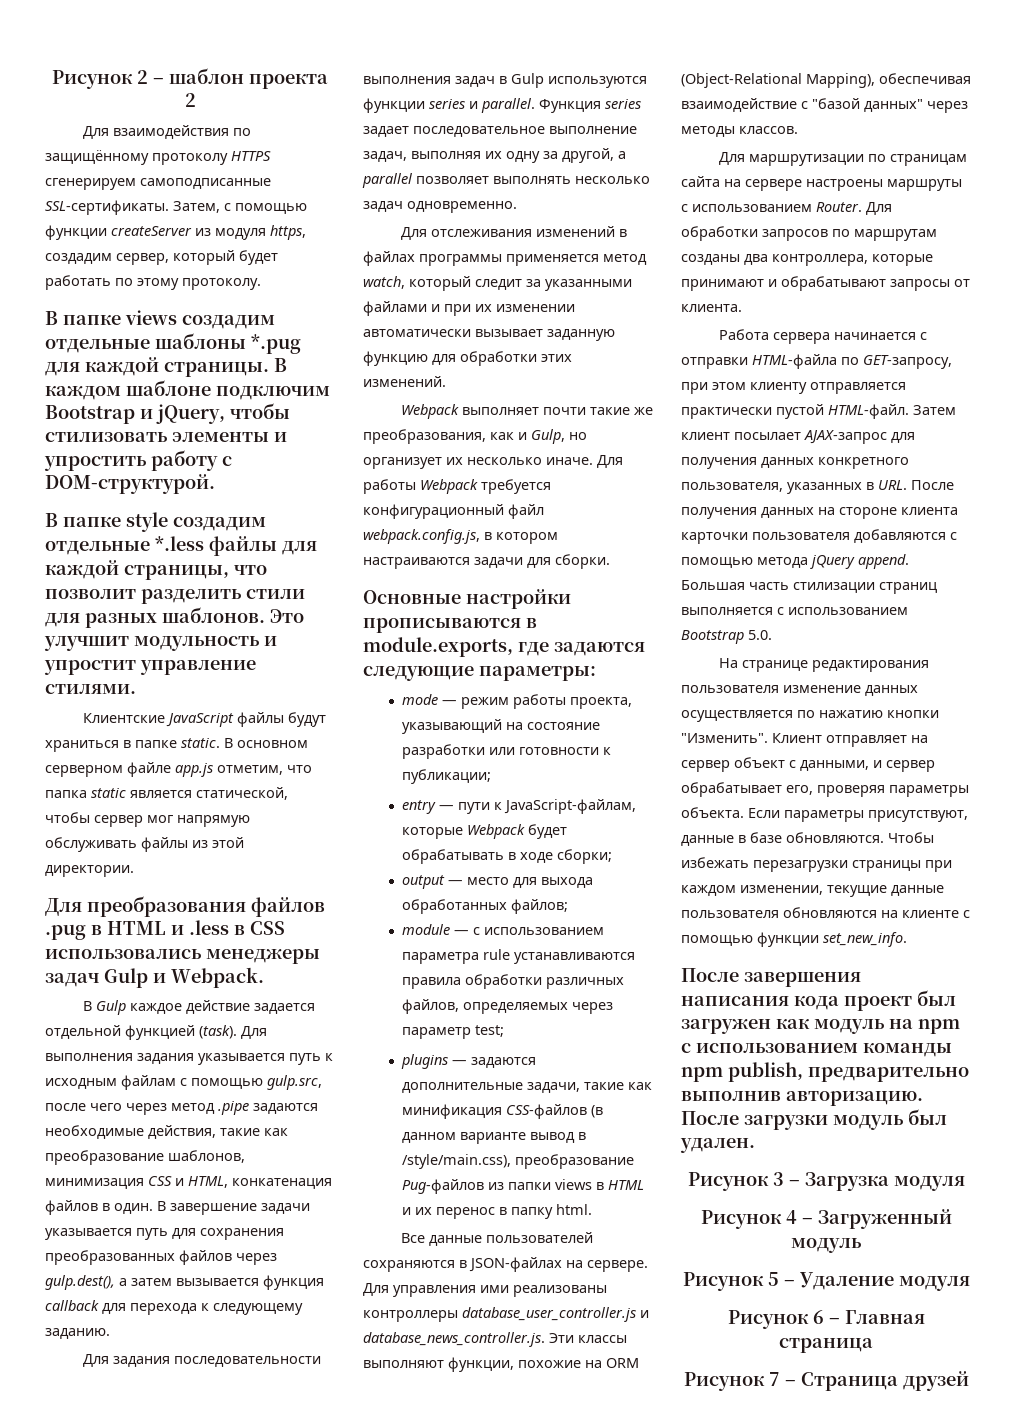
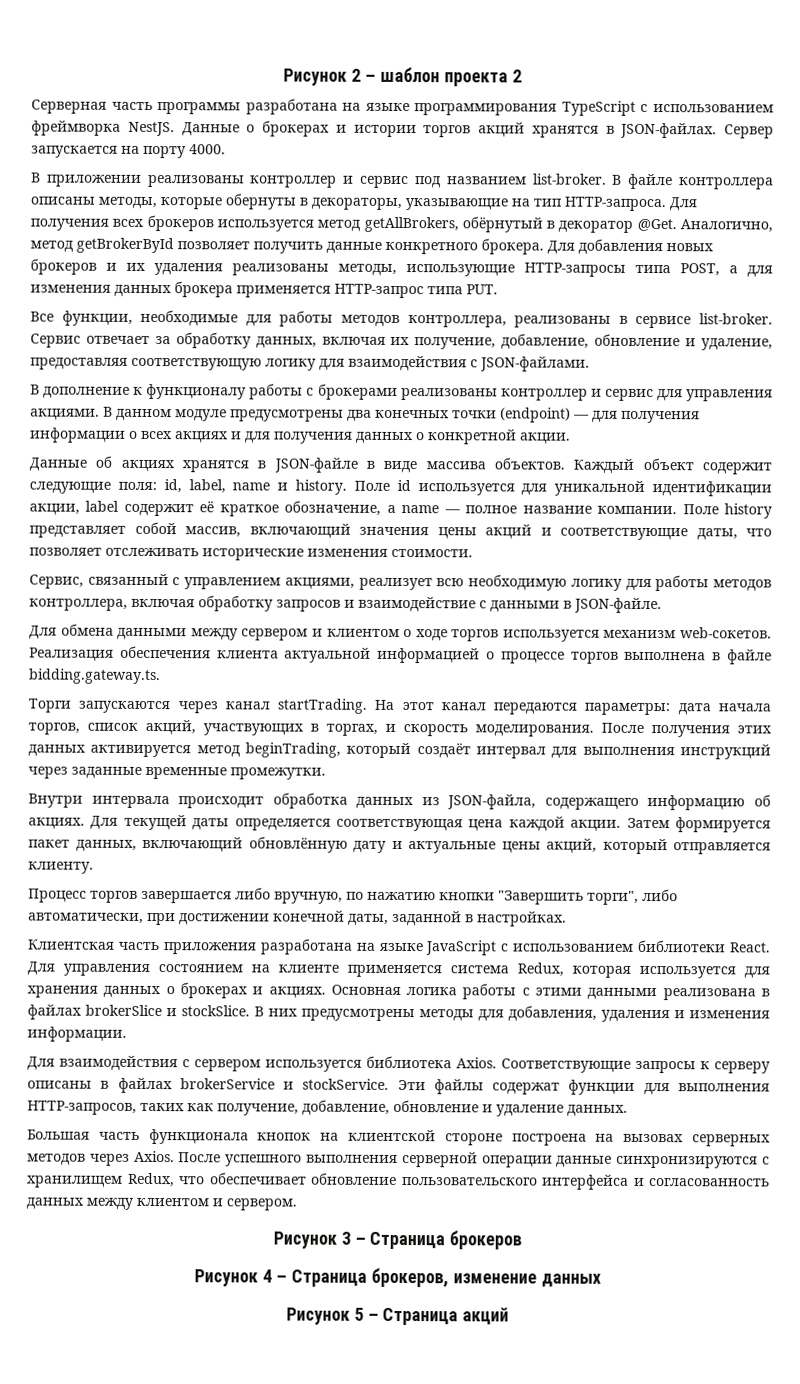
- Для взаимодействия по защищённому протоколу HTTPS сгенерируем самоподписанные SSL-сертификаты. Затем, с помощью функции createServer из модуля https, создадим сервер, который будет работать по этому протоколу.
- В папке views создадим отдельные шаблоны *.pug для каждой страницы. В каждом шаблоне подключим Bootstrap и jQuery, чтобы стилизовать элементы и упростить работу с DOM-структурой.
- В папке style создадим отдельные *.less файлы для каждой страницы, что позволит разделить стили для разных шаблонов. Это улучшит модульность и упростит управление стилями.
- Клиентские JavaScript файлы будут храниться в папке static. В основном серверном файле app.js отметим, что папка static является статической, чтобы сервер мог напрямую обслуживать файлы из этой директории.
- Для преобразования файлов .pug в HTML и .less в CSS использовались менеджеры задач Gulp и Webpack.
- В Gulp каждое действие задается отдельной функцией (task). Для выполнения задания указывается путь к исходным файлам с помощью gulp.src, после чего через метод .pipe задаются необходимые действия, такие как преобразование шаблонов, минимизация CSS и HTML, конкатенация файлов в один. В завершение задачи указывается путь для сохранения преобразованных файлов через gulp.dest(), а затем вызывается функция callback для перехода к следующему заданию.
- Для задания последовательности выполнения задач в Gulp используются функции series и parallel. Функция series задает последовательное выполнение задач, выполняя их одну за другой, а parallel позволяет выполнять несколько задач одновременно.
- Для отслеживания изменений в файлах программы применяется метод watch, который следит за указанными файлами и при их изменении автоматически вызывает заданную функцию для обработки этих изменений.
- Webpack выполняет почти такие же преобразования, как и Gulp, но организует их несколько иначе. Для работы Webpack требуется конфигурационный файл webpack.config.js, в котором настраиваются задачи для сборки.
- Основные настройки прописываются в module.exports, где задаются следующие параметры:
- mode — режим работы проекта, указывающий на состояние разработки или готовности к публикации;
- entry — пути к JavaScript-файлам, которые Webpack будет обрабатывать в ходе сборки;
- output — место для выхода обработанных файлов;
- module — с использованием параметра rule устанавливаются правила обработки различных файлов, определяемых через параметр test;
- plugins — задаются дополнительные задачи, такие как минификация CSS-файлов (в данном варианте вывод в /style/main.css), преобразование Pug-файлов из папки views в HTML и их перенос в папку html.
- Все данные пользователей сохраняются в JSON-файлах на сервере. Для управления ими реализованы контроллеры database_user_controller.js и database_news_controller.js. Эти классы выполняют функции, похожие на ORM (Object-Relational Mapping), обеспечивая взаимодействие с "базой данных" через методы классов.
- Для маршрутизации по страницам сайта на сервере настроены маршруты с использованием Router. Для обработки запросов по маршрутам созданы два контроллера, которые принимают и обрабатывают запросы от клиента.
- Работа сервера начинается с отправки HTML-файла по GET-запросу, при этом клиенту отправляется практически пустой HTML-файл. Затем клиент посылает AJAX-запрос для получения данных конкретного пользователя, указанных в URL. После получения данных на стороне клиента карточки пользователя добавляются с помощью метода jQuery append. Большая часть стилизации страниц выполняется с использованием Bootstrap 5.0.
- На странице редактирования пользователя изменение данных осуществляется по нажатию кнопки "Изменить". Клиент отправляет на сервер объект с данными, и сервер обрабатывает его, проверяя параметры объекта. Если параметры присутствуют, данные в базе обновляются. Чтобы избежать перезагрузки страницы при каждом изменении, текущие данные пользователя обновляются на клиенте с помощью функции set_new_info.
- После завершения написания кода проект был загружен как модуль на npm с использованием команды npm publish, предварительно выполнив авторизацию. После загрузки модуль был удален.
+ Серверная часть программы разработана на языке программирования TypeScript с использованием фреймворка NestJS. Данные о брокерах и истории торгов акций хранятся в JSON-файлах. Сервер запускается на порту 4000.
+ В приложении реализованы контроллер и сервис под названием list-broker. В файле контроллера описаны методы, которые обернуты в декораторы, указывающие на тип HTTP-запроса. Для получения всех брокеров используется метод getAllBrokers, обёрнутый в декоратор @Get. Аналогично, метод getBrokerById позволяет получить данные конкретного брокера. Для добавления новых брокеров и их удаления реализованы методы, использующие HTTP-запросы типа POST, а для изменения данных брокера применяется HTTP-запрос типа PUT.
+ Все функции, необходимые для работы методов контроллера, реализованы в сервисе list-broker. Сервис отвечает за обработку данных, включая их получение, добавление, обновление и удаление, предоставляя соответствующую логику для взаимодействия с JSON-файлами.
+ В дополнение к функционалу работы с брокерами реализованы контроллер и сервис для управления акциями. В данном модуле предусмотрены два конечных точки (endpoint) — для получения информации о всех акциях и для получения данных о конкретной акции.
+ Данные об акциях хранятся в JSON-файле в виде массива объектов. Каждый объект содержит следующие поля: id, label, name и history. Поле id используется для уникальной идентификации акции, label содержит её краткое обозначение, а name — полное название компании. Поле history представляет собой массив, включающий значения цены акций и соответствующие даты, что позволяет отслеживать исторические изменения стоимости.
+ Сервис, связанный с управлением акциями, реализует всю необходимую логику для работы методов контроллера, включая обработку запросов и взаимодействие с данными в JSON-файле.
+ Для обмена данными между сервером и клиентом о ходе торгов используется механизм web-сокетов. Реализация обеспечения клиента актуальной информацией о процессе торгов выполнена в файле bidding.gateway.ts.
+ Торги запускаются через канал startTrading. На этот канал передаются параметры: дата начала торгов, список акций, участвующих в торгах, и скорость моделирования. После получения этих данных активируется метод beginTrading, который создаёт интервал для выполнения инструкций через заданные временные промежутки.
+ Внутри интервала происходит обработка данных из JSON-файла, содержащего информацию об акциях. Для текущей даты определяется соответствующая цена каждой акции. Затем формируется пакет данных, включающий обновлённую дату и актуальные цены акций, который отправляется клиенту.
+ Процесс торгов завершается либо вручную, по нажатию кнопки "Завершить торги", либо автоматически, при достижении конечной даты, заданной в настройках.
+ Клиентская часть приложения разработана на языке JavaScript с использованием библиотеки React. Для управления состоянием на клиенте применяется система Redux, которая используется для хранения данных о брокерах и акциях. Основная логика работы с этими данными реализована в файлах brokerSlice и stockSlice. В них предусмотрены методы для добавления, удаления и изменения информации.
+ Для взаимодействия с сервером используется библиотека Axios. Соответствующие запросы к серверу описаны в файлах brokerService и stockService. Эти файлы содержат функции для выполнения HTTP-запросов, таких как получение, добавление, обновление и удаление данных.
+ Большая часть функционала кнопок на клиентской стороне построена на вызовах серверных методов через Axios. После успешного выполнения серверной операции данные синхронизируются с хранилищем Redux, что обеспечивает обновление пользовательского интерфейса и согласованность данных между клиентом и сервером.
- Рисунок 3 – Загрузка модуля
+ Рисунок 3 – Страница брокеров
- Рисунок 4 – Загруженный модуль
+ Рисунок 4 – Страница брокеров, изменение данных
- Рисунок 5 – Удаление модуля
- Рисунок 6 – Главная страница
- Рисунок 7 – Страница друзей
+ Рисунок 5 – Страница акций

